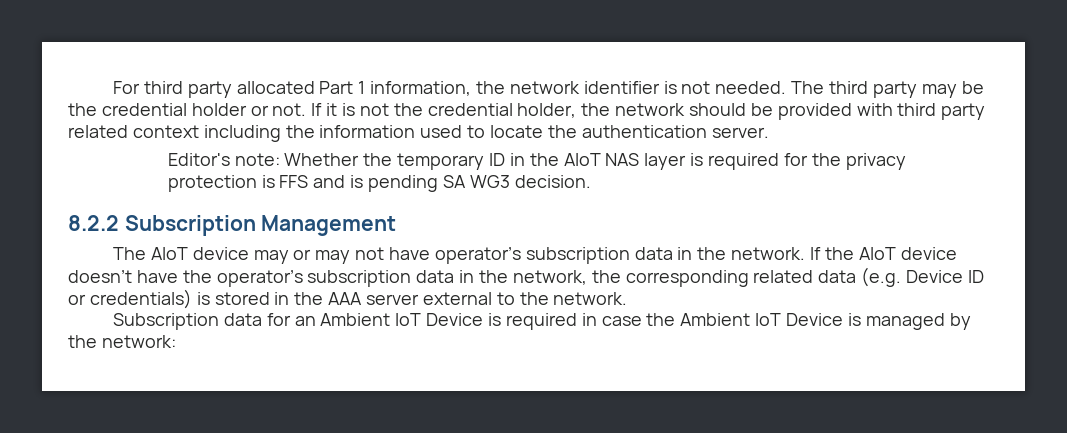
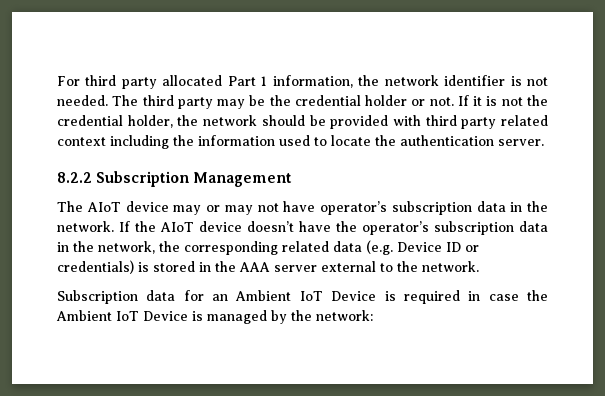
- Editor's note: Whether the temporary ID in the AIoT NAS layer is required for the privacy protection is FFS and is pending SA WG3 decision.

